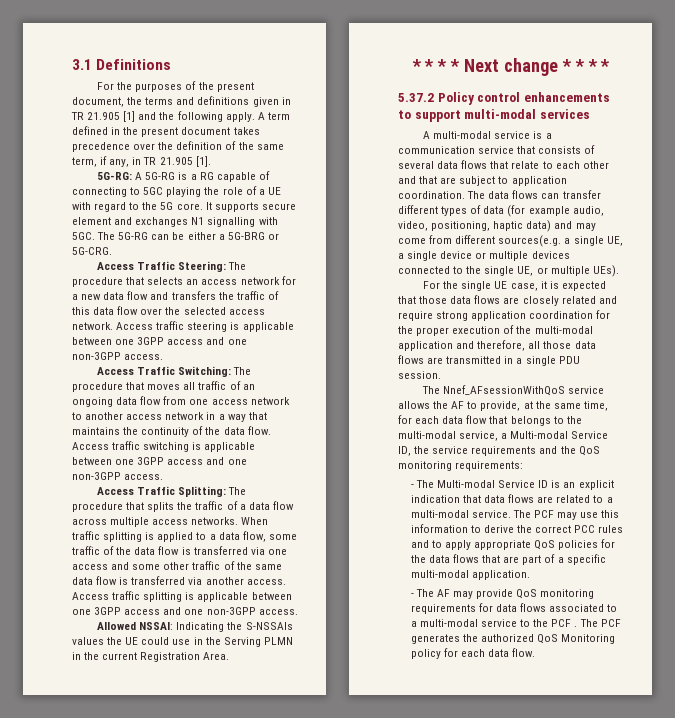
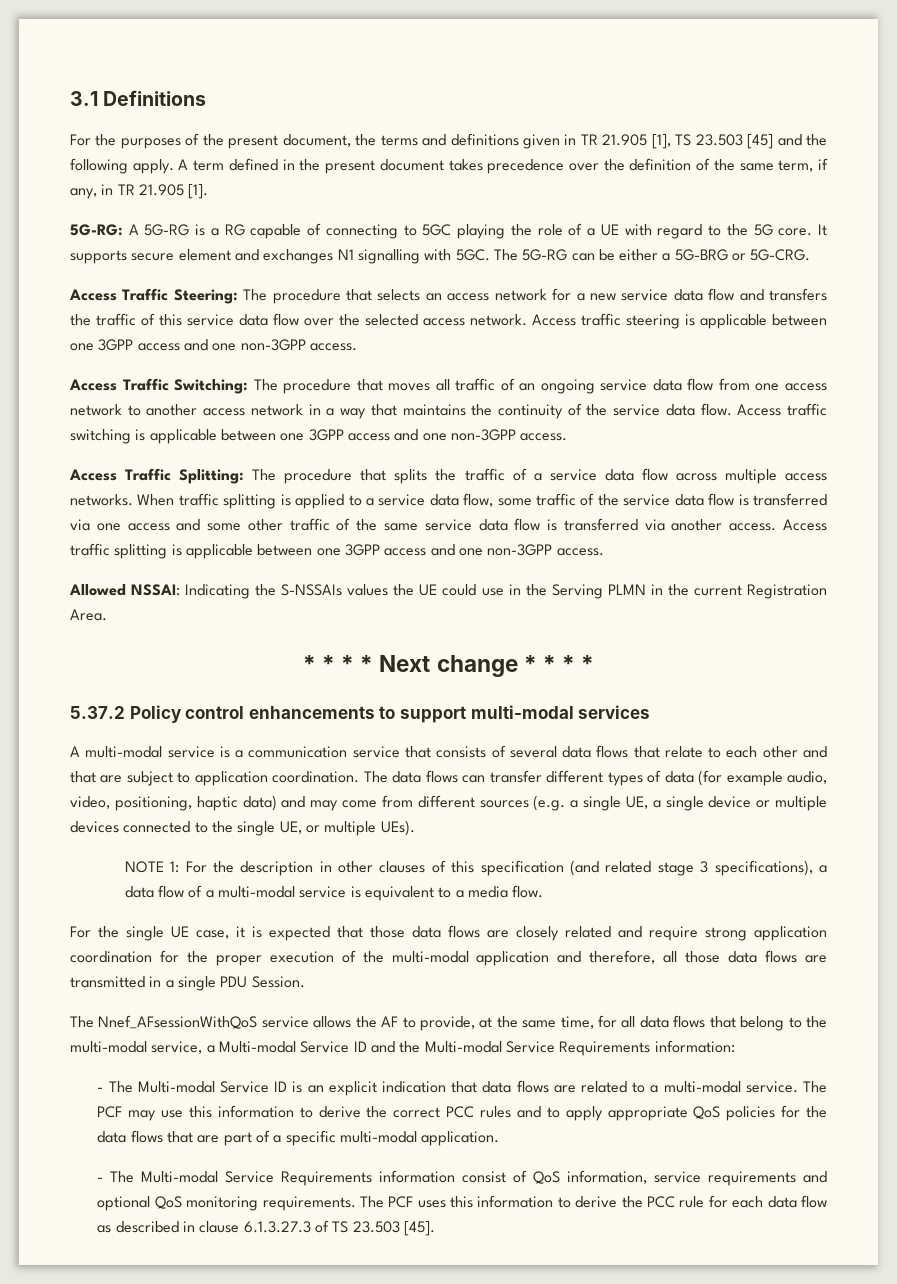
- For the purposes of the present document, the terms and definitions given in TR 21.905 [1] and the following apply.
+ For the purposes of the present document, the terms and definitions given in TR 21.905 [1], TS 23.503 [45] and the following apply.
- Access Traffic Steering: The procedure that selects an access network for a new data flow and transfers the traffic of this data flow over the selected access network.
+ Access Traffic Steering: The procedure that selects an access network for a new service data flow and transfers the traffic of this service data flow over the selected access network.
- Access Traffic Switching: The procedure that moves all traffic of an ongoing data flow from one access network to another access network in a way that maintains the continuity of the data flow.
+ Access Traffic Switching: The procedure that moves all traffic of an ongoing service data flow from one access network to another access network in a way that maintains the continuity of the service data flow.
- Access Traffic Splitting: The procedure that splits the traffic of a data flow across multiple access networks.
+ Access Traffic Splitting: The procedure that splits the traffic of a service data flow across multiple access networks.
- When traffic splitting is applied to a data flow, some traffic of the data flow is transferred via one access and some other traffic of the same data flow is transferred via another access.
+ When traffic splitting is applied to a service data flow, some traffic of the service data flow is transferred via one access and some other traffic of the same service data flow is transferred via another access.
- The data flows can transfer different types of data (for example audio, video, positioning, haptic data) and may come from different sources(e.g. a single UE, a single device or multiple devices connected to the single UE, or multiple UEs).
+ The data flows can transfer different types of data (for example audio, video, positioning, haptic data) and may come from different sources (e.g. a single UE, a single device or multiple devices connected to the single UE, or multiple UEs).
+ NOTE 1: For the description in other clauses of this specification (and related stage 3 specifications), a data flow of a multi-modal service is equivalent to a media flow.
- For the single UE case, it is expected that those data flows are closely related and require strong application coordination for the proper execution of the multi-modal application and therefore, all those data flows are transmitted in a single PDU session.
+ For the single UE case, it is expected that those data flows are closely related and require strong application coordination for the proper execution of the multi-modal application and therefore, all those data flows are transmitted in a single PDU Session.
- The Nnef_AFsessionWithQoS service allows the AF to provide, at the same time, for each data flow that belongs to the multi-modal service, a Multi-modal Service ID, the service requirements and the QoS monitoring requirements:
+ The Nnef_AFsessionWithQoS service allows the AF to provide, at the same time, for all data flows that belong to the multi-modal service, a Multi-modal Service ID and the Multi-modal Service Requirements information:
- - The AF may provide QoS monitoring requirements for data flows associated to a multi-modal service to the PCF . The PCF generates the authorized QoS Monitoring policy for each data flow.
+ - The Multi-modal Service Requirements information consist of QoS information, service requirements and optional QoS monitoring requirements. The PCF uses this information to derive the PCC rule for each data flow as described in clause 6.1.3.27.3 of TS 23.503 [45].

